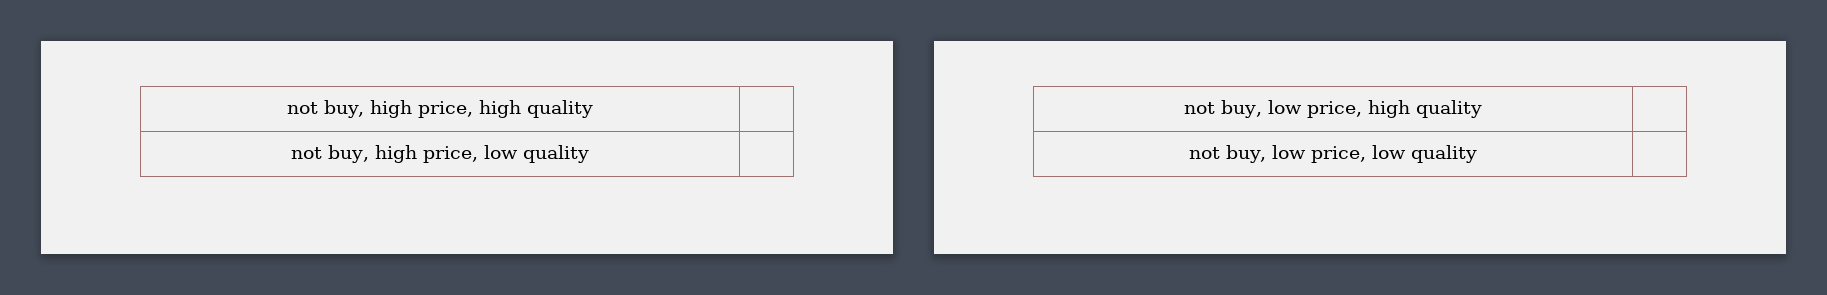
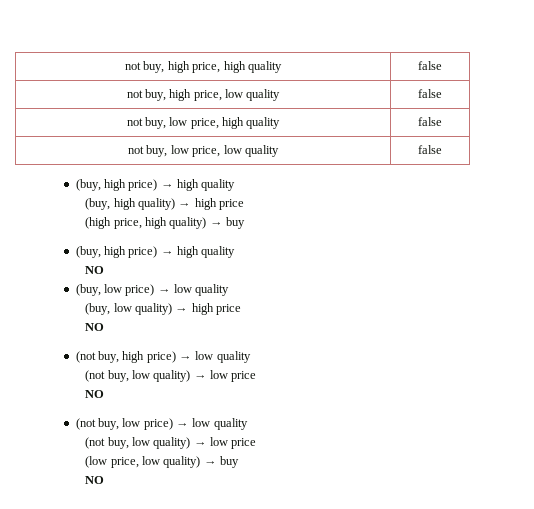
- not buy, high price, high quality |
+ not buy, high price, high quality | false
- not buy, high price, low quality |
+ not buy, high price, low quality | false
- not buy, low price, high quality |
+ not buy, low price, high quality | false
- not buy, low price, low quality |
+ not buy, low price, low quality | false
+ (buy, high price) → high quality
+ (buy, high quality) → high price
+ (high price, high quality) → buy
+ (buy, high price) → high quality
+ NO
+ (buy, low price) → low quality
+ (buy, low quality) → high price
+ NO
+ (not buy, high price) → low quality
+ (not buy, low quality) → low price
+ NO
+ (not buy, low price) → low quality
+ (not buy, low quality) → low price
+ (low price, low quality) → buy
+ NO

